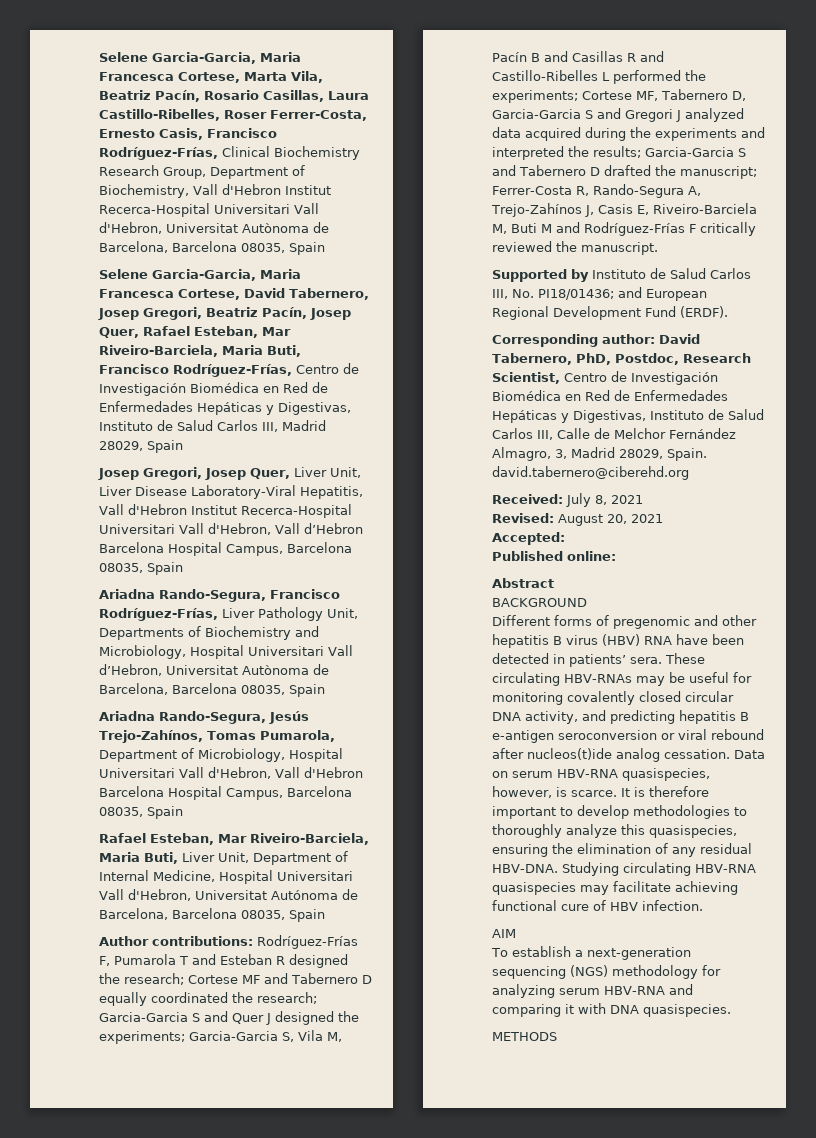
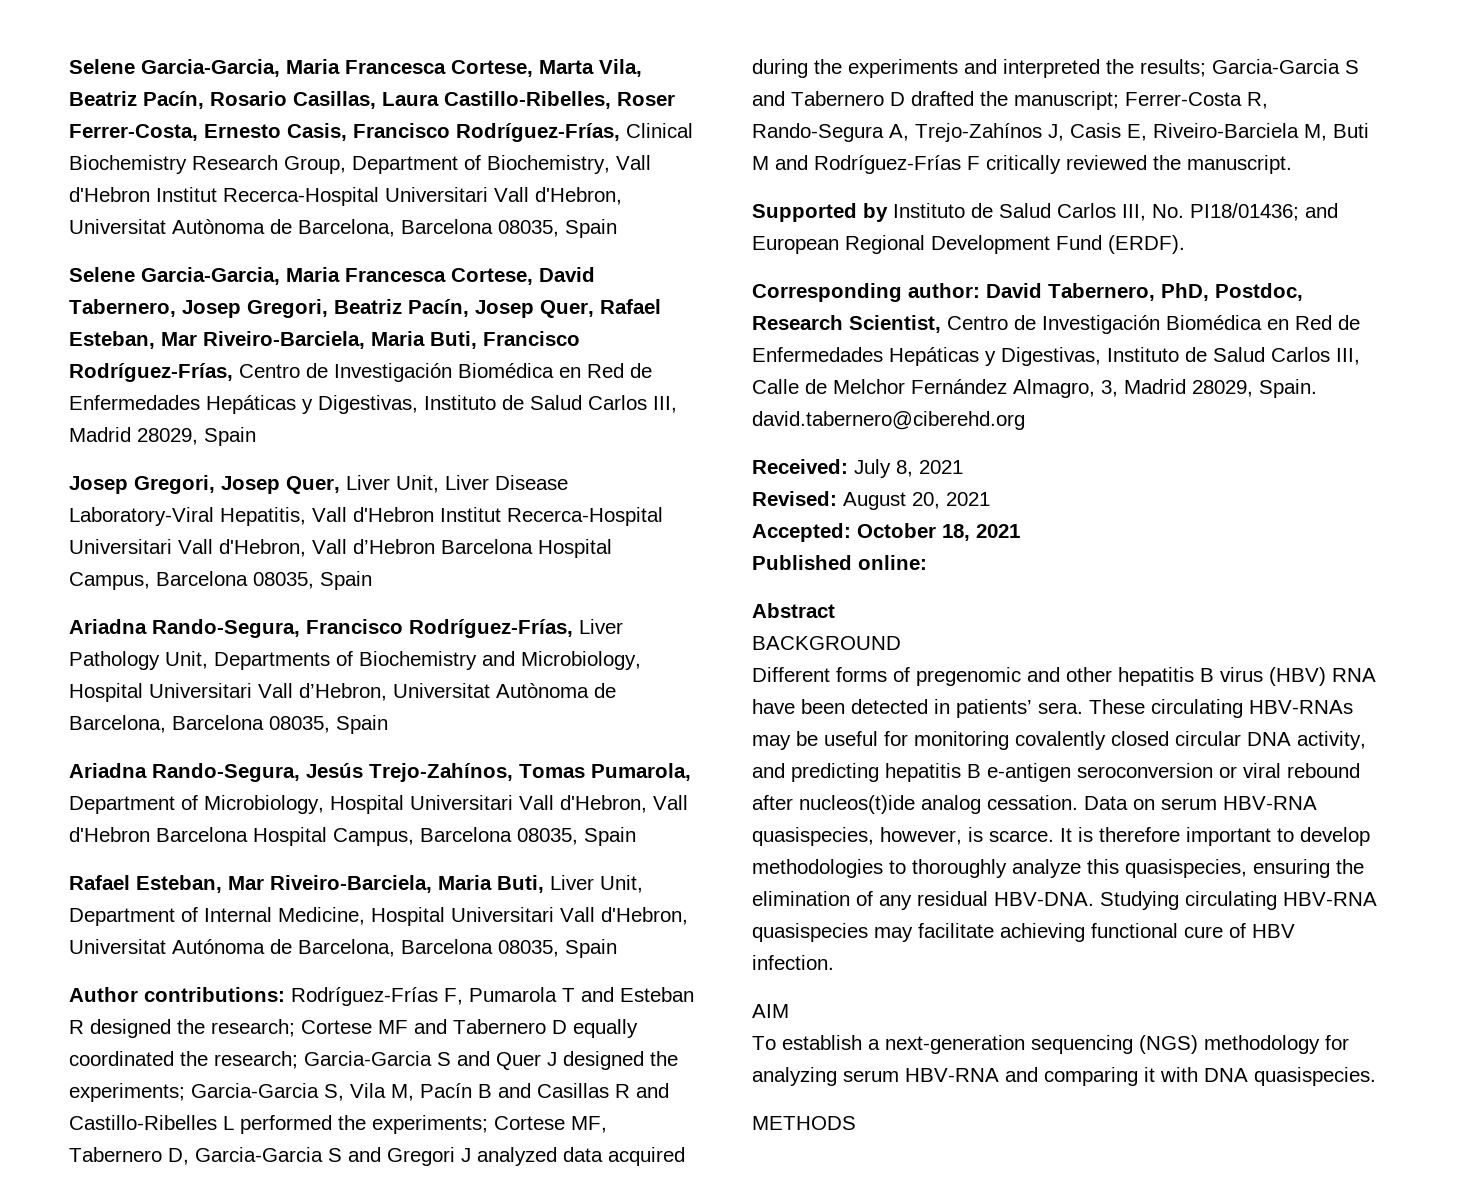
- Accepted:
+ Accepted: October 18, 2021

